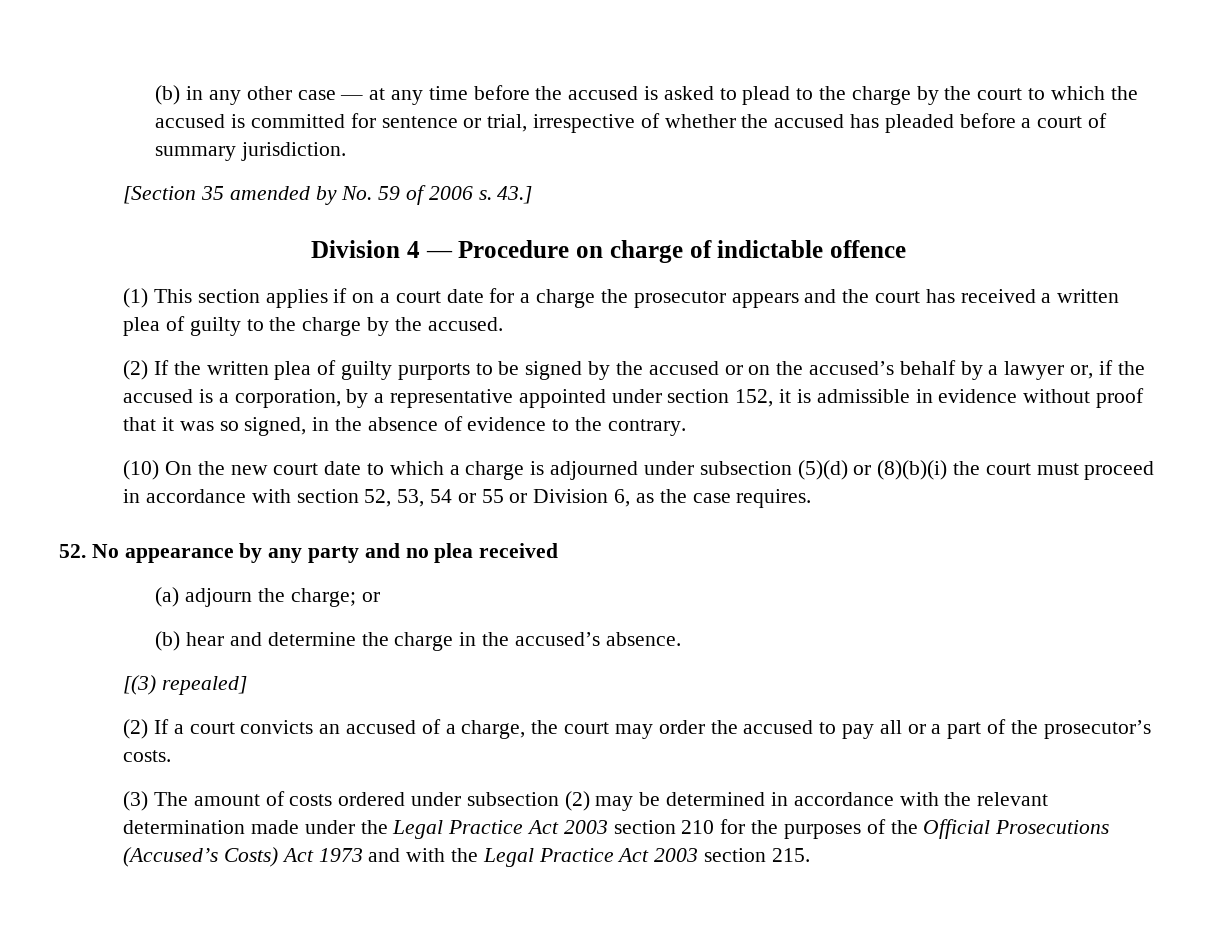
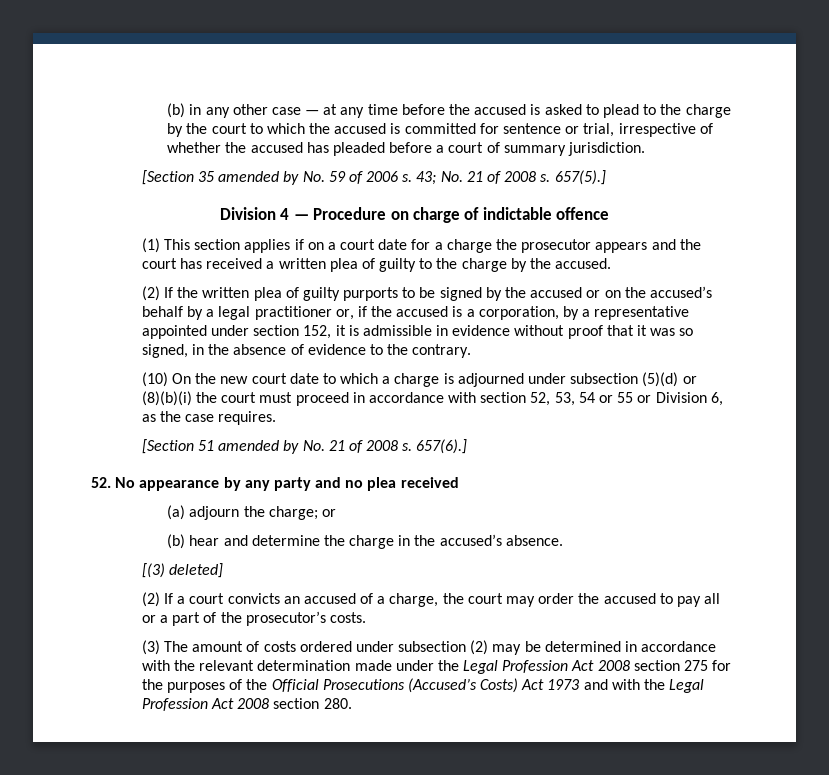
- 43.]
+ 43; No. 21 of 2008 s. 657(5).]
- (2) If the written plea of guilty purports to be signed by the accused or on the accused’s behalf by a lawyer or, if the accused is a corporation, by a representative appointed under section 152, it is admissible in evidence without proof that it was so signed, in the absence of evidence to the contrary.
+ (2) If the written plea of guilty purports to be signed by the accused or on the accused’s behalf by a legal practitioner or, if the accused is a corporation, by a representative appointed under section 152, it is admissible in evidence without proof that it was so signed, in the absence of evidence to the contrary.
+ [Section 51 amended by No. 21 of 2008 s. 657(6).]
- [(3) repealed]
+ [(3) deleted]
- (3) The amount of costs ordered under subsection (2) may be determined in accordance with the relevant determination made under the Legal Practice Act 2003 section 210 for the purposes of the Official Prosecutions (Accused’s Costs) Act 1973 and with the Legal Practice Act 2003 section 215.
+ (3) The amount of costs ordered under subsection (2) may be determined in accordance with the relevant determination made under the Legal Profession Act 2008 section 275 for the purposes of the Official Prosecutions (Accused’s Costs) Act 1973 and with the Legal Profession Act 2008 section 280.

